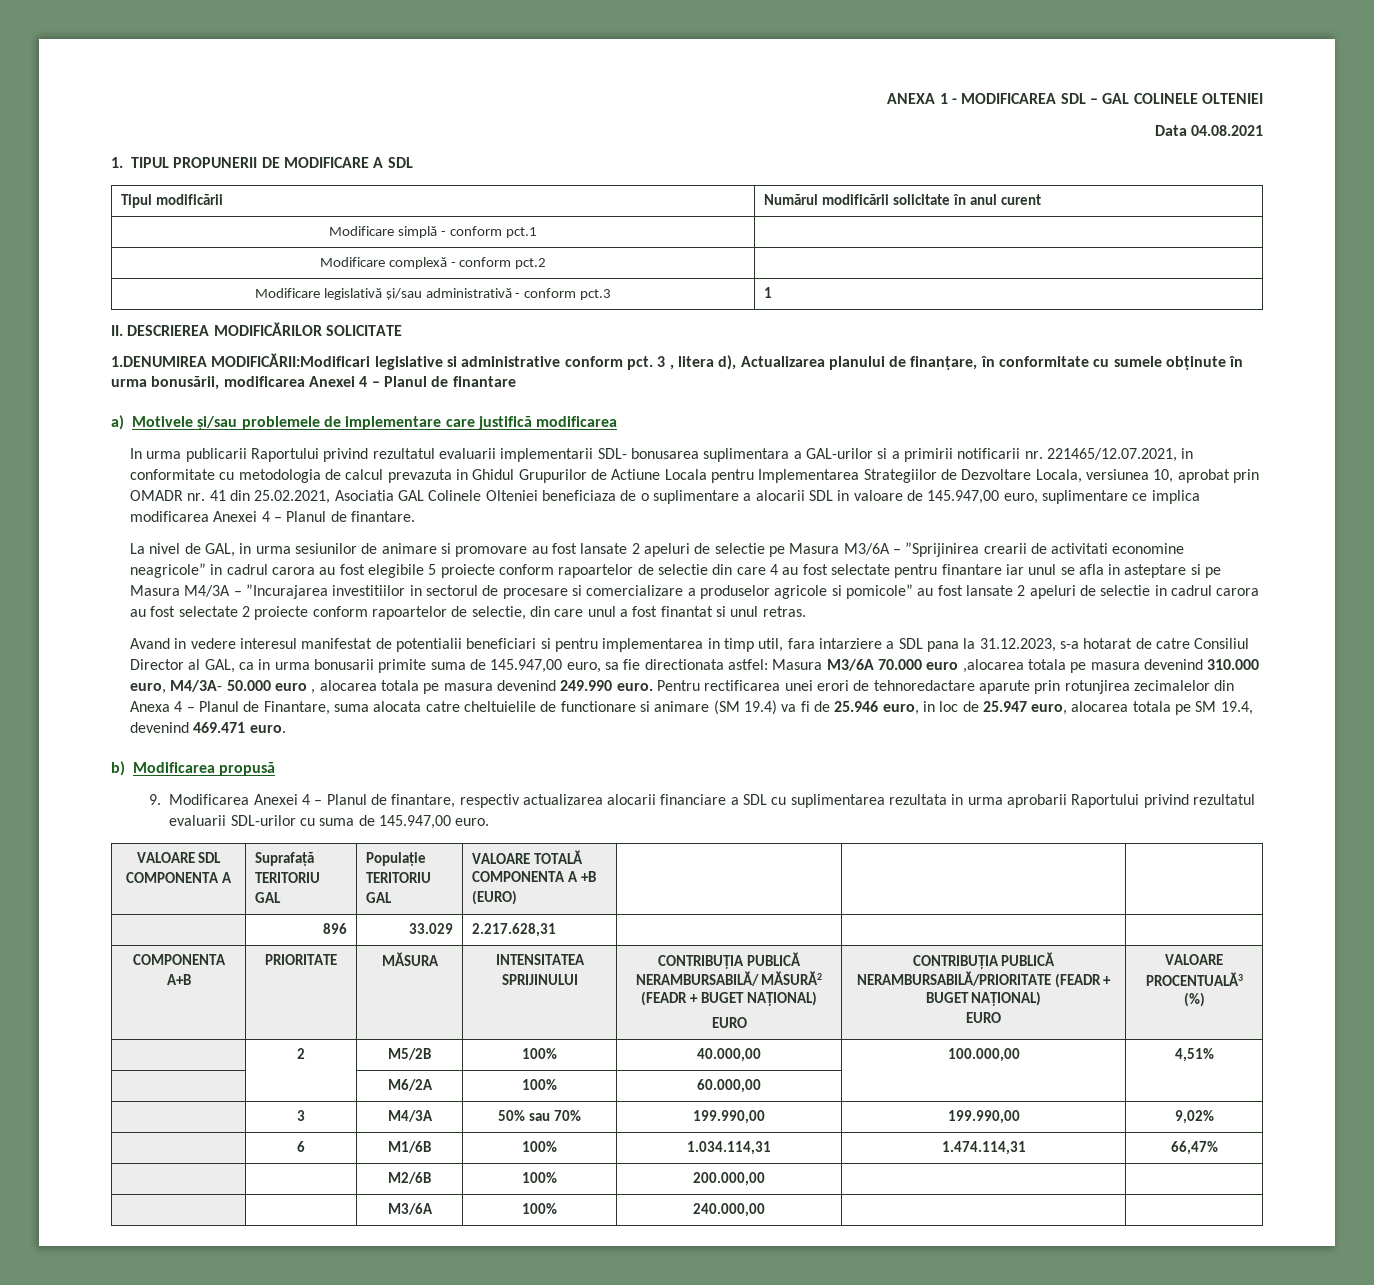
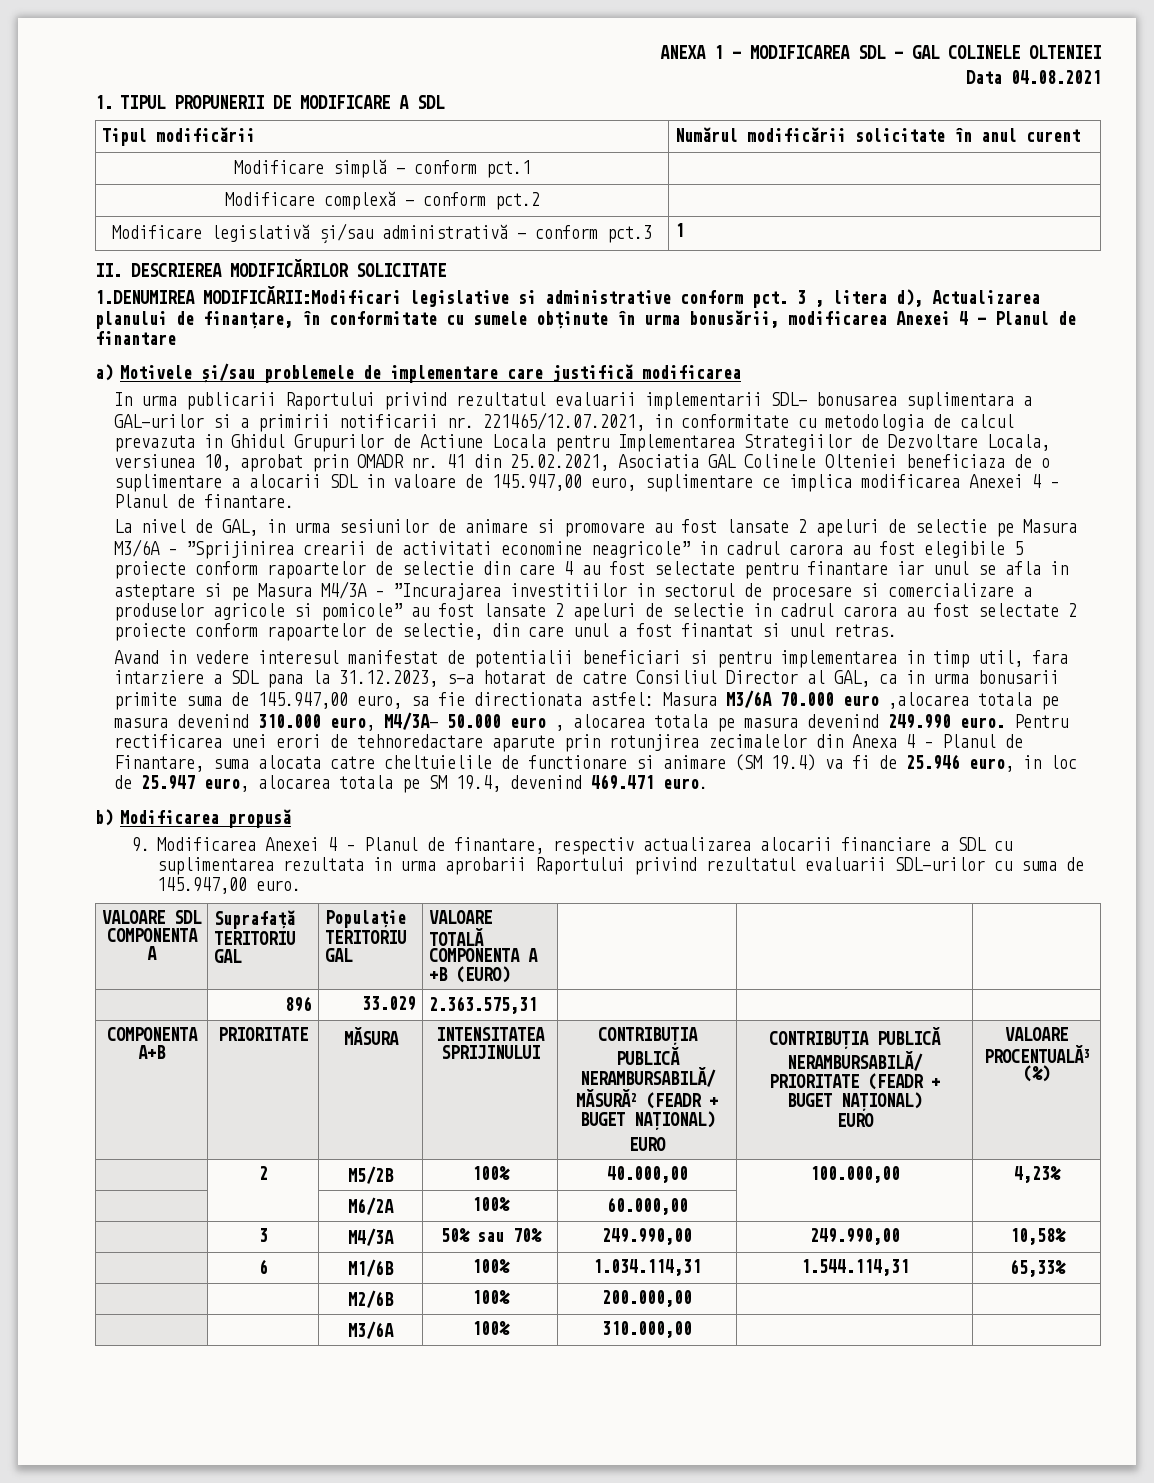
- | 896 | 33.029 | 2.217.628,31 | | |
+ | 896 | 33.029 | 2.363.575,31 | | |
- | 2 | M5/2B | 100% | 40.000,00 | 100.000,00 | 4,51%
+ | 2 | M5/2B | 100% | 40.000,00 | 100.000,00 | 4,23%
- | 3 | M4/3A | 50% sau 70% | 199.990,00 | 199.990,00 | 9,02%
+ | 3 | M4/3A | 50% sau 70% | 249.990,00 | 249.990,00 | 10,58%
- | 6 | M1/6B | 100% | 1.034.114,31 | 1.474.114,31 | 66,47%
+ | 6 | M1/6B | 100% | 1.034.114,31 | 1.544.114,31 | 65,33%
- | | M3/6A | 100% | 240.000,00 | |
+ | | M3/6A | 100% | 310.000,00 | |

